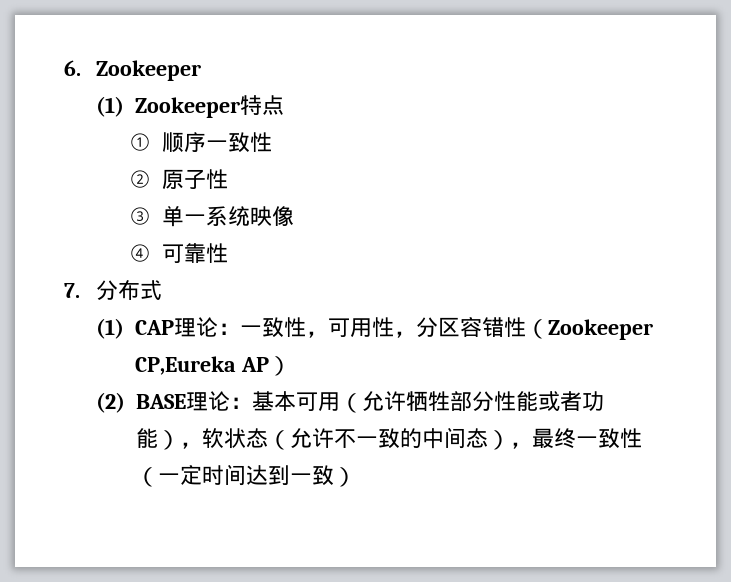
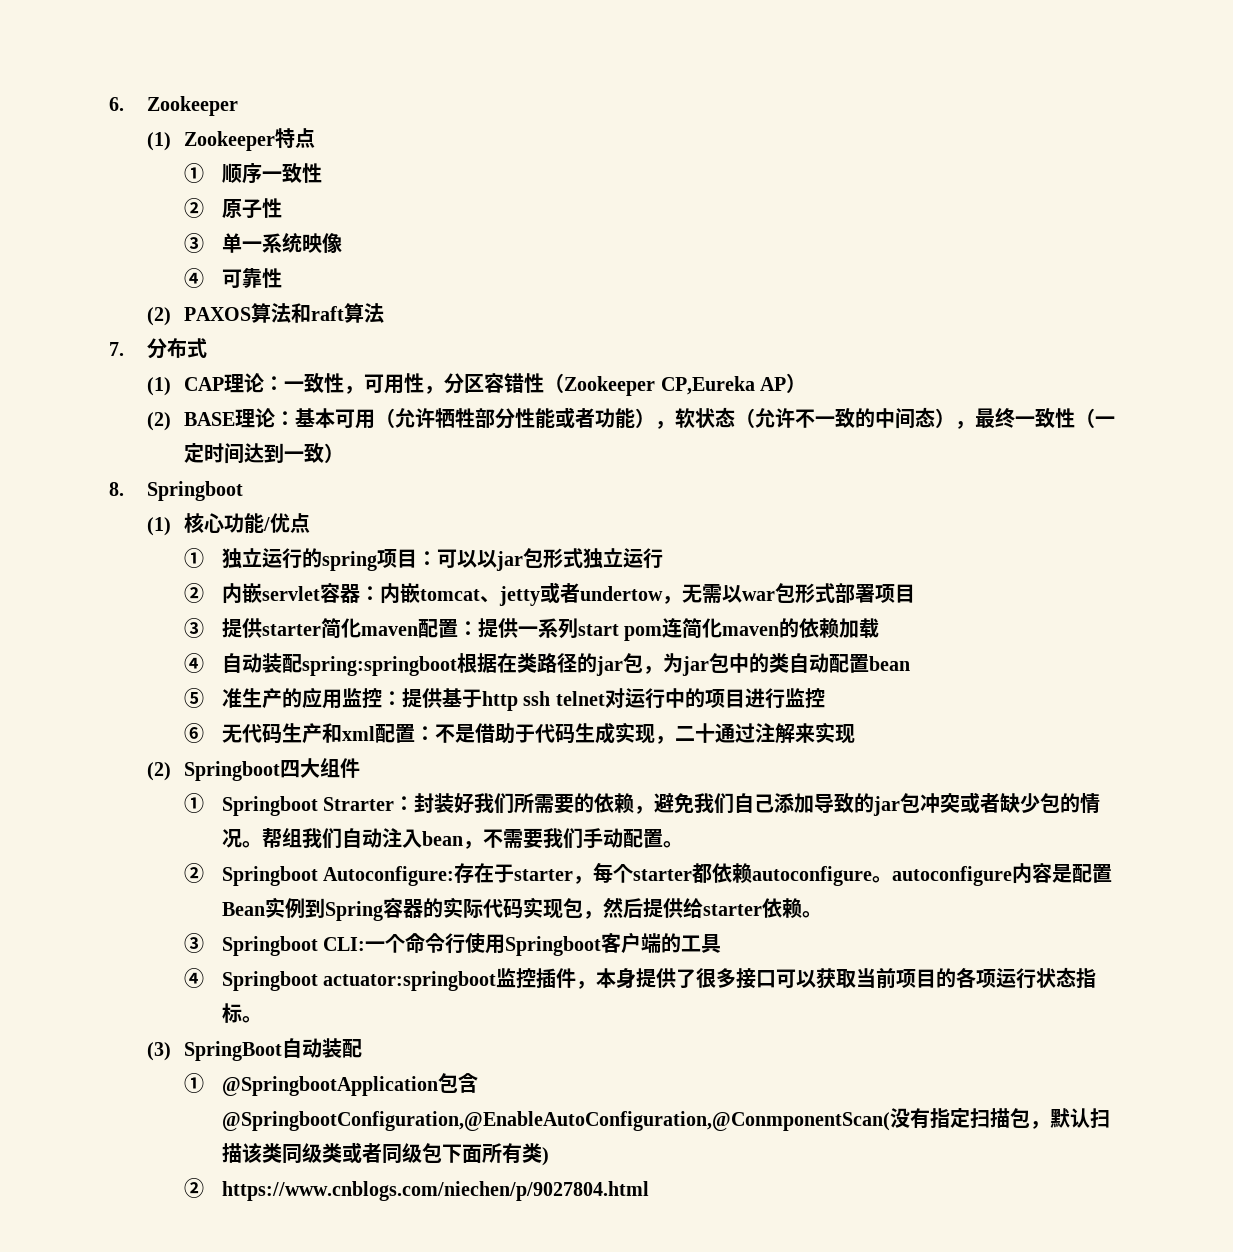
+ (2) PAXOS算法和raft算法
+ 8. Springboot
+ (1)核心功能/优点
+ ①独立运行的spring项目：可以以jar包形式独立运行
+ ②内嵌servlet容器：内嵌tomcat、jetty或者undertow，无需以war包形式部署项目
+ ③提供starter简化maven配置：提供一系列start pom连简化maven的依赖加载
+ ④自动装配spring:springboot根据在类路径的jar包，为jar包中的类自动配置bean
+ ⑤准生产的应用监控：提供基于http ssh telnet对运行中的项目进行监控
+ ⑥无代码生产和xml配置：不是借助于代码生成实现，二十通过注解来实现
+ (2) Springboot四大组件
+ ① Springboot Strarter：封装好我们所需要的依赖，避免我们自己添加导致的jar包冲突或者缺少包的情况。帮组我们自动注入bean，不需要我们手动配置。
+ ② Springboot Autoconfigure:存在于starter，每个starter都依赖autoconfigure。autoconfigure内容是配置Bean实例到Spring容器的实际代码实现包，然后提供给starter依赖。
+ ③ Springboot CLI:一个命令行使用Springboot客户端的工具
+ ④ Springboot actuator:springboot监控插件，本身提供了很多接口可以获取当前项目的各项运行状态指标。
+ (3) SpringBoot自动装配
+ ① @SpringbootApplication包含@SpringbootConfiguration,@EnableAutoConfiguration,@ConmponentScan(没有指定扫描包，默认扫描该类同级类或者同级包下面所有类)
+ ② https://www.cnblogs.com/niechen/p/9027804.html

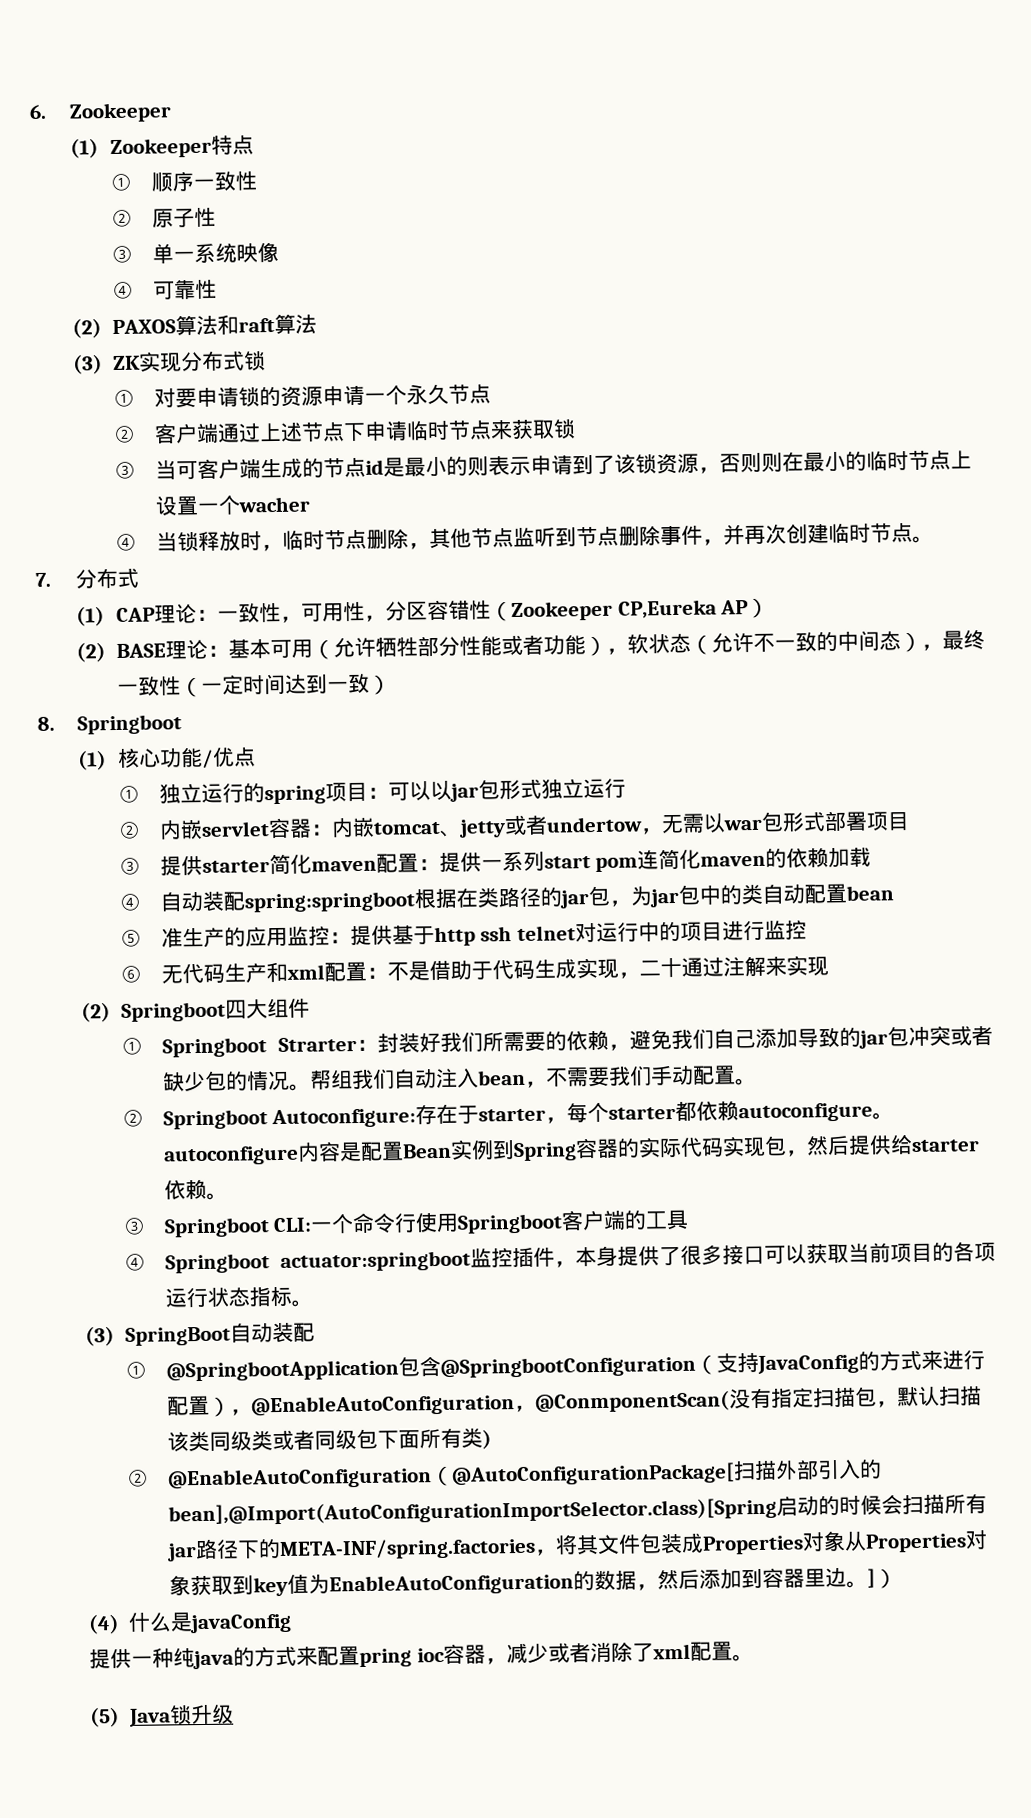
+ (3) ZK实现分布式锁
+ ①对要申请锁的资源申请一个永久节点
+ ②客户端通过上述节点下申请临时节点来获取锁
+ ③当可客户端生成的节点id是最小的则表示申请到了该锁资源，否则则在最小的临时节点上设置一个wacher
+ ④当锁释放时，临时节点删除，其他节点监听到节点删除事件，并再次创建临时节点。
- ① @SpringbootApplication包含@SpringbootConfiguration,@EnableAutoConfiguration,@ConmponentScan(没有指定扫描包，默认扫描该类同级类或者同级包下面所有类)
+ ① @SpringbootApplication包含@SpringbootConfiguration（支持JavaConfig的方式来进行配置），@EnableAutoConfiguration，@ConmponentScan(没有指定扫描包，默认扫描该类同级类或者同级包下面所有类)
- ② https://www.cnblogs.com/niechen/p/9027804.html
+ ② @EnableAutoConfiguration（@AutoConfigurationPackage[扫描外部引入的bean],@Import(AutoConfigurationImportSelector.class)[Spring启动的时候会扫描所有jar路径下的META-INF/spring.factories，将其文件包装成Properties对象从Properties对象获取到key值为EnableAutoConfiguration的数据，然后添加到容器里边。]）
+ (4)什么是javaConfig
+ 提供一种纯java的方式来配置pring ioc容器，减少或者消除了xml配置。
+ (5) Java锁升级

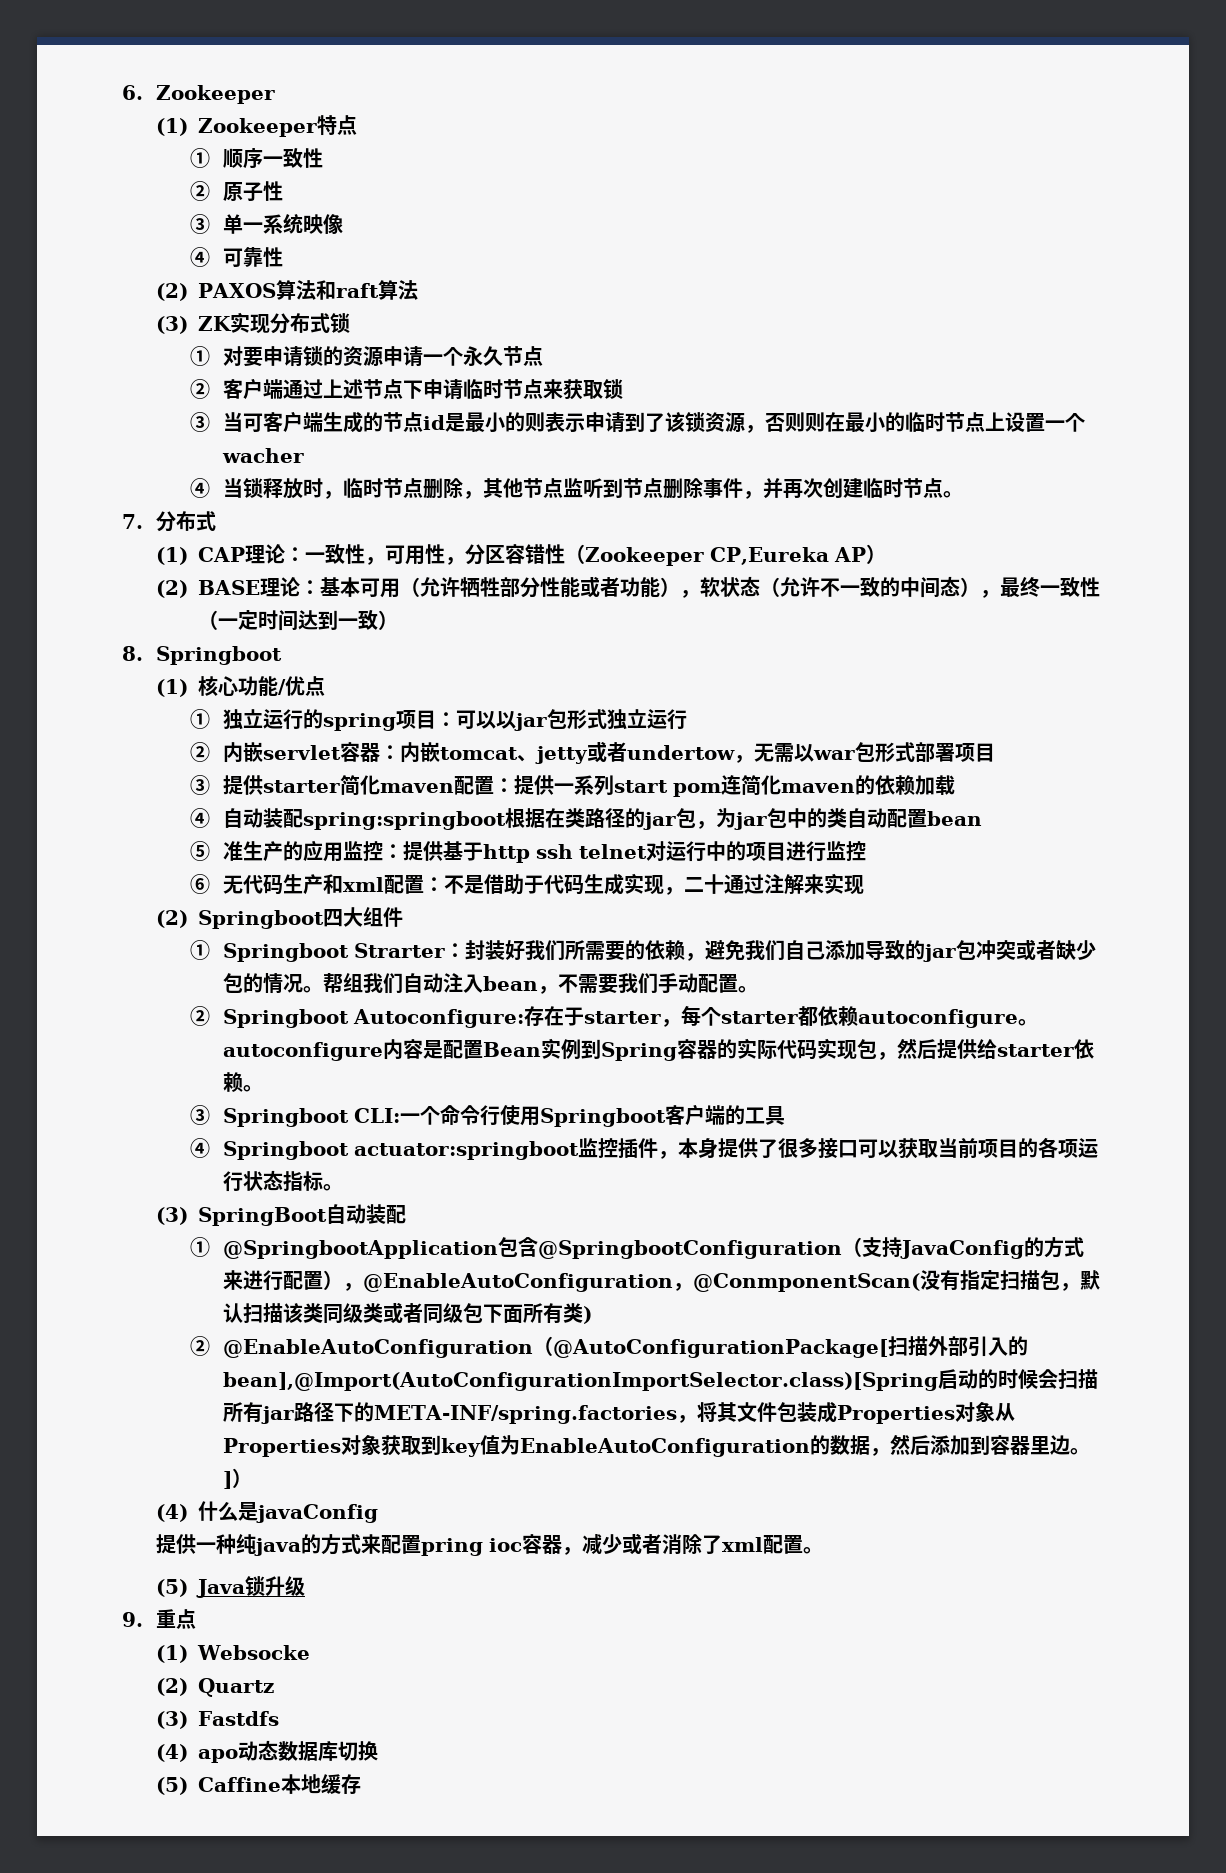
+ 9.重点
+ (1) Websocke
+ (2) Quartz
+ (3) Fastdfs
+ (4) apo动态数据库切换
+ (5) Caffine本地缓存

